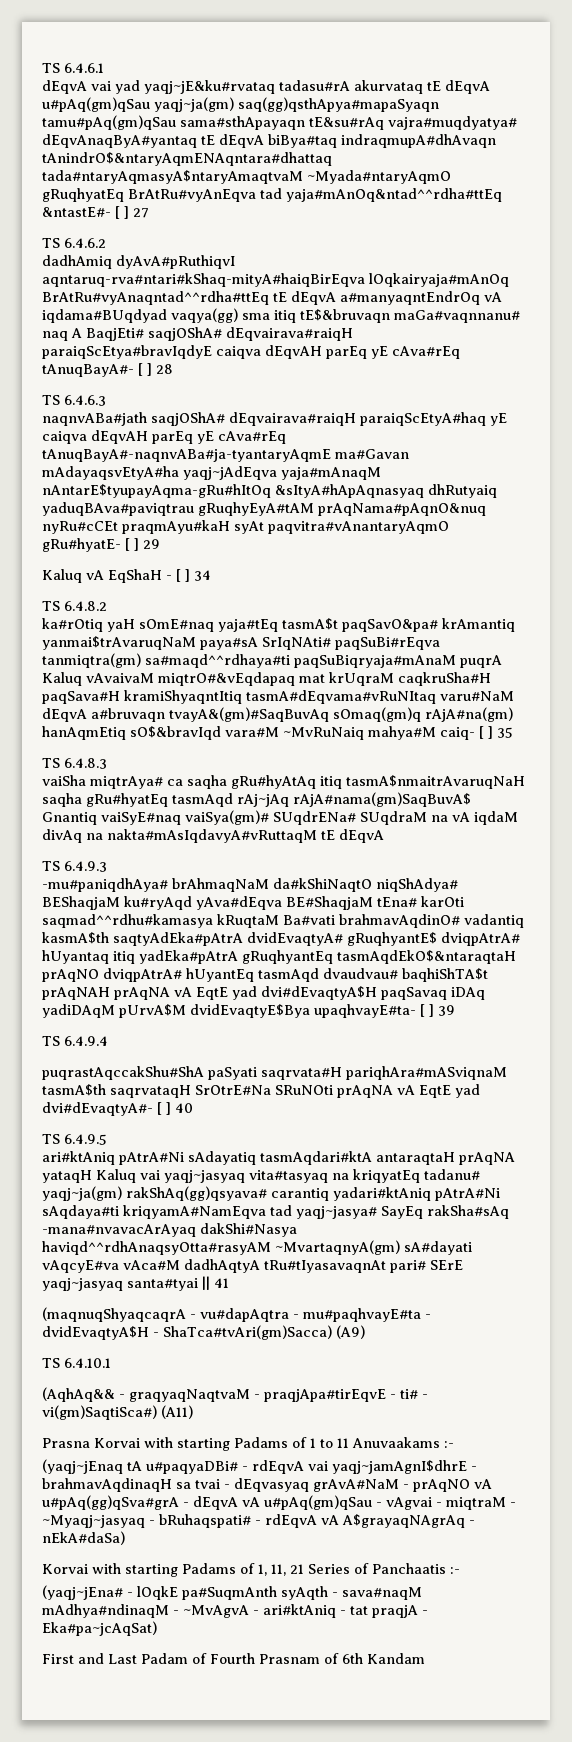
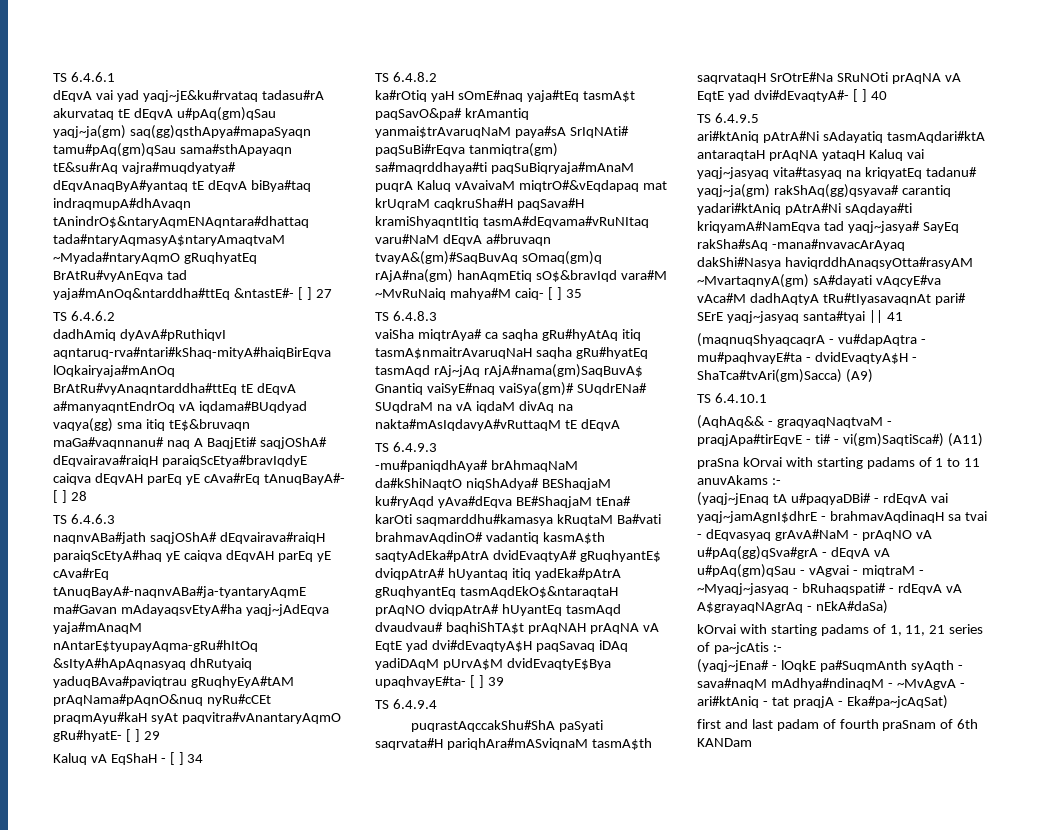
- dEqvA vai yad yaqj~jE&ku#rvataq tadasu#rA akurvataq tE dEqvA u#pAq(gm)qSau yaqj~ja(gm) saq(gg)qsthApya#mapaSyaqn tamu#pAq(gm)qSau sama#sthApayaqn tE&su#rAq vajra#muqdyatya# dEqvAnaqByA#yantaq tE dEqvA biBya#taq indraqmupA#dhAvaqn tAnindrO$&ntaryAqmENAqntara#dhattaq tada#ntaryAqmasyA$ntaryAmaqtvaM ~Myada#ntaryAqmO gRuqhyatEq BrAtRu#vyAnEqva tad yaja#mAnOq&ntad^^rdha#ttEq &ntastE#- [ ] 27
+ dEqvA vai yad yaqj~jE&ku#rvataq tadasu#rA akurvataq tE dEqvA u#pAq(gm)qSau yaqj~ja(gm) saq(gg)qsthApya#mapaSyaqn tamu#pAq(gm)qSau sama#sthApayaqn tE&su#rAq vajra#muqdyatya# dEqvAnaqByA#yantaq tE dEqvA biBya#taq indraqmupA#dhAvaqn tAnindrO$&ntaryAqmENAqntara#dhattaq tada#ntaryAqmasyA$ntaryAmaqtvaM ~Myada#ntaryAqmO gRuqhyatEq BrAtRu#vyAnEqva tad yaja#mAnOq&ntarddha#ttEq &ntastE#- [ ] 27
- dadhAmiq dyAvA#pRuthiqvI aqntaruq-rva#ntari#kShaq-mityA#haiqBirEqva lOqkairyaja#mAnOq BrAtRu#vyAnaqntad^^rdha#ttEq tE dEqvA a#manyaqntEndrOq vA iqdama#BUqdyad vaqya(gg) sma itiq tE$&bruvaqn maGa#vaqnnanu# naq A BaqjEti# saqjOShA# dEqvairava#raiqH paraiqScEtya#bravIqdyE caiqva dEqvAH parEq yE cAva#rEq tAnuqBayA#- [ ] 28
+ dadhAmiq dyAvA#pRuthiqvI aqntaruq-rva#ntari#kShaq-mityA#haiqBirEqva lOqkairyaja#mAnOq BrAtRu#vyAnaqntarddha#ttEq tE dEqvA a#manyaqntEndrOq vA iqdama#BUqdyad vaqya(gg) sma itiq tE$&bruvaqn maGa#vaqnnanu# naq A BaqjEti# saqjOShA# dEqvairava#raiqH paraiqScEtya#bravIqdyE caiqva dEqvAH parEq yE cAva#rEq tAnuqBayA#- [ ] 28
- ka#rOtiq yaH sOmE#naq yaja#tEq tasmA$t paqSavO&pa# krAmantiq yanmai$trAvaruqNaM paya#sA SrIqNAti# paqSuBi#rEqva tanmiqtra(gm) sa#maqd^^rdhaya#ti paqSuBiqryaja#mAnaM puqrA Kaluq vAvaivaM miqtrO#&vEqdapaq mat krUqraM caqkruSha#H paqSava#H kramiShyaqntItiq tasmA#dEqvama#vRuNItaq varu#NaM dEqvA a#bruvaqn tvayA&(gm)#SaqBuvAq sOmaq(gm)q rAjA#na(gm) hanAqmEtiq sO$&bravIqd vara#M ~MvRuNaiq mahya#M caiq- [ ] 35
+ ka#rOtiq yaH sOmE#naq yaja#tEq tasmA$t paqSavO&pa# krAmantiq yanmai$trAvaruqNaM paya#sA SrIqNAti# paqSuBi#rEqva tanmiqtra(gm) sa#maqrddhaya#ti paqSuBiqryaja#mAnaM puqrA Kaluq vAvaivaM miqtrO#&vEqdapaq mat krUqraM caqkruSha#H paqSava#H kramiShyaqntItiq tasmA#dEqvama#vRuNItaq varu#NaM dEqvA a#bruvaqn tvayA&(gm)#SaqBuvAq sOmaq(gm)q rAjA#na(gm) hanAqmEtiq sO$&bravIqd vara#M ~MvRuNaiq mahya#M caiq- [ ] 35
- -mu#paniqdhAya# brAhmaqNaM da#kShiNaqtO niqShAdya# BEShaqjaM ku#ryAqd yAva#dEqva BE#ShaqjaM tEna# karOti saqmad^^rdhu#kamasya kRuqtaM Ba#vati brahmavAqdinO# vadantiq kasmA$th saqtyAdEka#pAtrA dvidEvaqtyA# gRuqhyantE$ dviqpAtrA# hUyantaq itiq yadEka#pAtrA gRuqhyantEq tasmAqdEkO$&ntaraqtaH prAqNO dviqpAtrA# hUyantEq tasmAqd dvaudvau# baqhiShTA$t prAqNAH prAqNA vA EqtE yad dvi#dEvaqtyA$H paqSavaq iDAq yadiDAqM pUrvA$M dvidEvaqtyE$Bya upaqhvayE#ta- [ ] 39
+ -mu#paniqdhAya# brAhmaqNaM da#kShiNaqtO niqShAdya# BEShaqjaM ku#ryAqd yAva#dEqva BE#ShaqjaM tEna# karOti saqmarddhu#kamasya kRuqtaM Ba#vati brahmavAqdinO# vadantiq kasmA$th saqtyAdEka#pAtrA dvidEvaqtyA# gRuqhyantE$ dviqpAtrA# hUyantaq itiq yadEka#pAtrA gRuqhyantEq tasmAqdEkO$&ntaraqtaH prAqNO dviqpAtrA# hUyantEq tasmAqd dvaudvau# baqhiShTA$t prAqNAH prAqNA vA EqtE yad dvi#dEvaqtyA$H paqSavaq iDAq yadiDAqM pUrvA$M dvidEvaqtyE$Bya upaqhvayE#ta- [ ] 39
- ari#ktAniq pAtrA#Ni sAdayatiq tasmAqdari#ktA antaraqtaH prAqNA yataqH Kaluq vai yaqj~jasyaq vita#tasyaq na kriqyatEq tadanu# yaqj~ja(gm) rakShAq(gg)qsyava# carantiq yadari#ktAniq pAtrA#Ni sAqdaya#ti kriqyamA#NamEqva tad yaqj~jasya# SayEq rakSha#sAq -mana#nvavacArAyaq dakShi#Nasya haviqd^^rdhAnaqsyOtta#rasyAM ~MvartaqnyA(gm) sA#dayati vAqcyE#va vAca#M dadhAqtyA tRu#tIyasavaqnAt pari# SErE yaqj~jasyaq santa#tyai || 41
+ ari#ktAniq pAtrA#Ni sAdayatiq tasmAqdari#ktA antaraqtaH prAqNA yataqH Kaluq vai yaqj~jasyaq vita#tasyaq na kriqyatEq tadanu# yaqj~ja(gm) rakShAq(gg)qsyava# carantiq yadari#ktAniq pAtrA#Ni sAqdaya#ti kriqyamA#NamEqva tad yaqj~jasya# SayEq rakSha#sAq -mana#nvavacArAyaq dakShi#Nasya haviqrddhAnaqsyOtta#rasyAM ~MvartaqnyA(gm) sA#dayati vAqcyE#va vAca#M dadhAqtyA tRu#tIyasavaqnAt pari# SErE yaqj~jasyaq santa#tyai || 41
- Prasna Korvai with starting Padams of 1 to 11 Anuvaakams :-
+ praSna kOrvai with starting padams of 1 to 11 anuvAkams :-
- Korvai with starting Padams of 1, 11, 21 Series of Panchaatis :-
+ kOrvai with starting padams of 1, 11, 21 series of pa~jcAtis :-
- First and Last Padam of Fourth Prasnam of 6th Kandam
+ first and last padam of fourth praSnam of 6th KANDam

